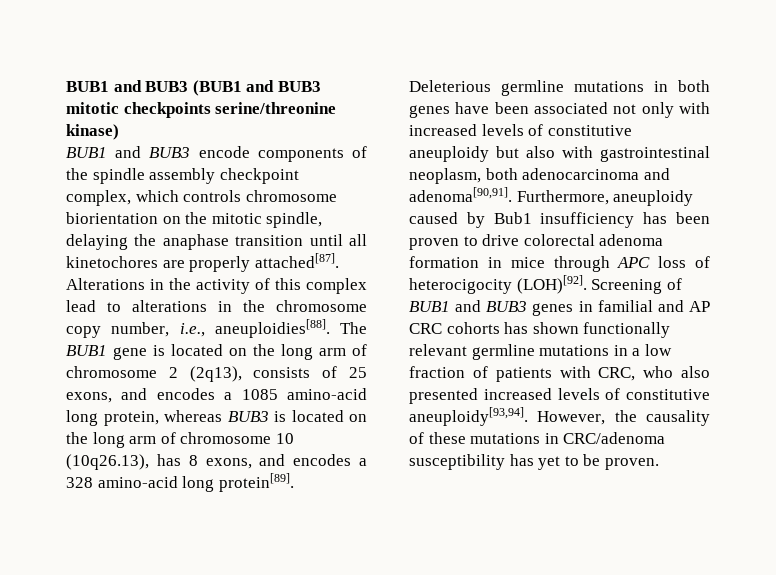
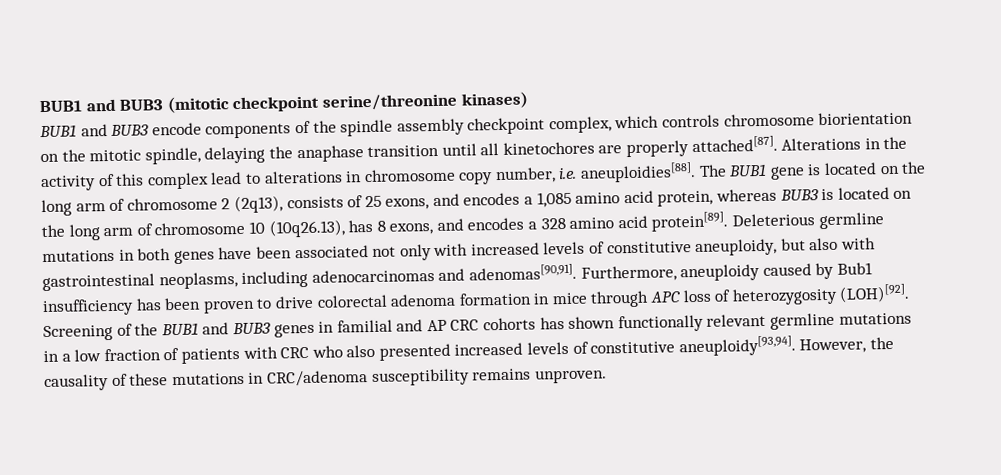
- BUB1 and BUB3 (BUB1 and BUB3 mitotic checkpoints serine/threonine kinase)
+ BUB1 and BUB3 (mitotic checkpoint serine/threonine kinases)
- Alterations in the activity of this complex lead to alterations in the chromosome copy number, i.e., aneuploidies[88].
+ Alterations in the activity of this complex lead to alterations in chromosome copy number, i.e. aneuploidies[88].
- The BUB1 gene is located on the long arm of chromosome 2 (2q13), consists of 25 exons, and encodes a 1085 amino-acid long protein, whereas BUB3 is located on the long arm of chromosome 10 (10q26.13), has 8 exons, and encodes a 328 amino-acid long protein[89].
+ The BUB1 gene is located on the long arm of chromosome 2 (2q13), consists of 25 exons, and encodes a 1,085 amino acid protein, whereas BUB3 is located on the long arm of chromosome 10 (10q26.13), has 8 exons, and encodes a 328 amino acid protein[89].
- Deleterious germline mutations in both genes have been associated not only with increased levels of constitutive aneuploidy but also with gastrointestinal neoplasm, both adenocarcinoma and adenoma[90,91].
+ Deleterious germline mutations in both genes have been associated not only with increased levels of constitutive aneuploidy, but also with gastrointestinal neoplasms, including adenocarcinomas and adenomas[90,91].
- Furthermore, aneuploidy caused by Bub1 insufficiency has been proven to drive colorectal adenoma formation in mice through APC loss of heterocigocity (LOH)[92].
+ Furthermore, aneuploidy caused by Bub1 insufficiency has been proven to drive colorectal adenoma formation in mice through APC loss of heterozygosity (LOH)[92].
- Screening of BUB1 and BUB3 genes in familial and AP CRC cohorts has shown functionally relevant germline mutations in a low fraction of patients with CRC, who also presented increased levels of constitutive aneuploidy[93,94].
+ Screening of the BUB1 and BUB3 genes in familial and AP CRC cohorts has shown functionally relevant germline mutations in a low fraction of patients with CRC who also presented increased levels of constitutive aneuploidy[93,94].
- However, the causality of these mutations in CRC/adenoma susceptibility has yet to be proven.
+ However, the causality of these mutations in CRC/adenoma susceptibility remains unproven.

